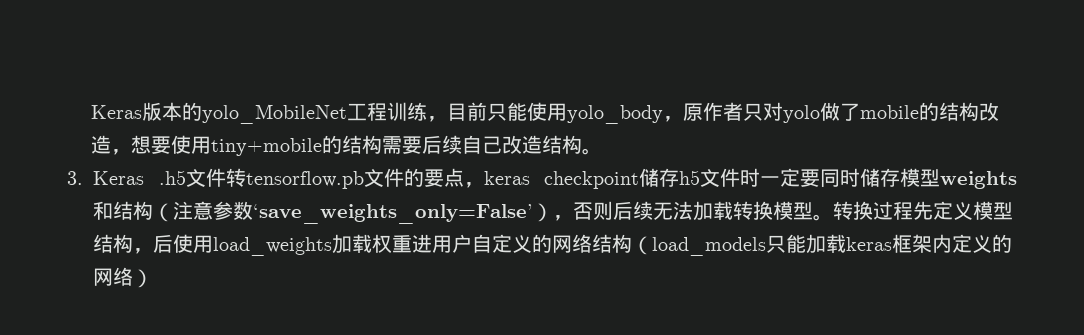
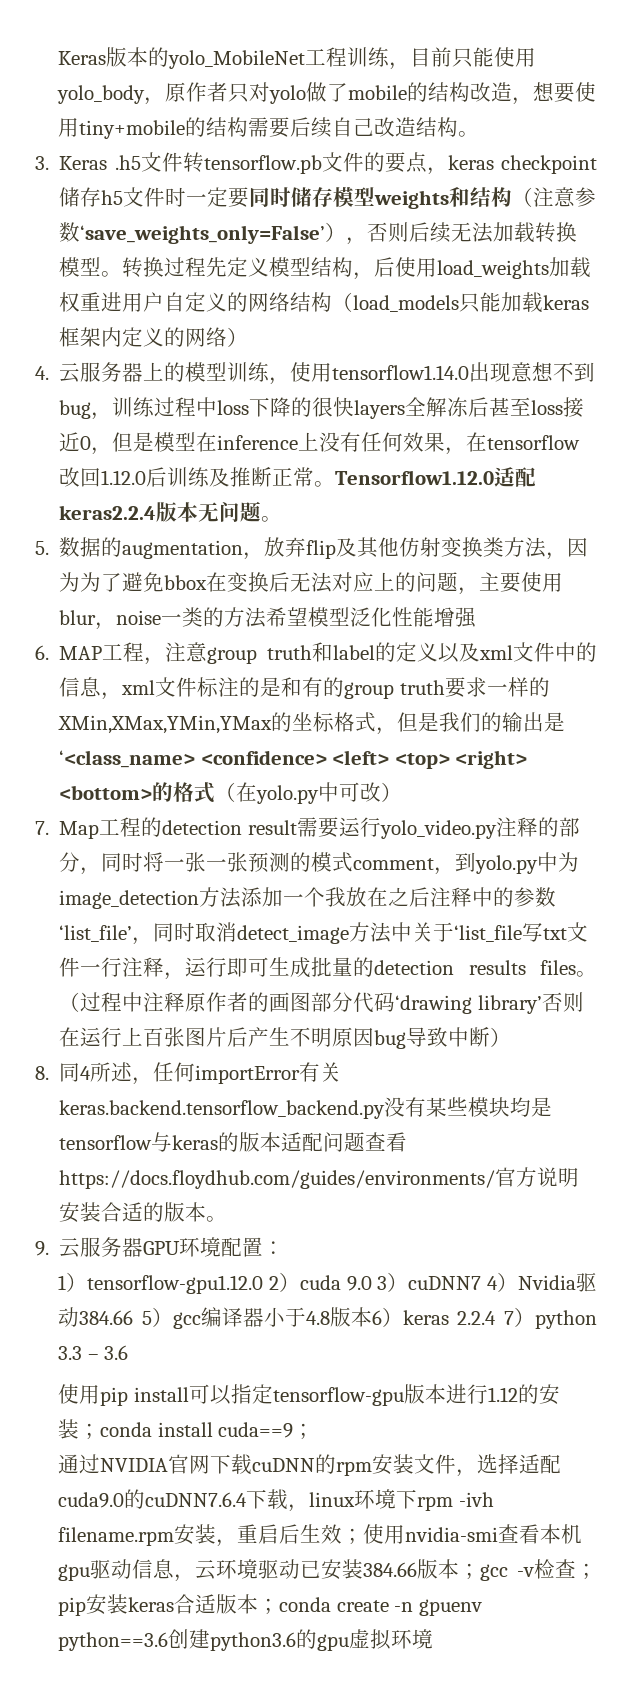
+ 4.云服务器上的模型训练，使用tensorflow1.14.0出现意想不到bug，训练过程中loss下降的很快layers全解冻后甚至loss接近0，但是模型在inference上没有任何效果，在tensorflow改回1.12.0后训练及推断正常。Tensorflow1.12.0适配keras2.2.4版本无问题。
+ 5.数据的augmentation，放弃flip及其他仿射变换类方法，因为为了避免bbox在变换后无法对应上的问题，主要使用blur，noise一类的方法希望模型泛化性能增强
+ 6. MAP工程，注意group truth和label的定义以及xml文件中的信息，xml文件标注的是和有的group truth要求一样的XMin,XMax,YMin,YMax的坐标格式，但是我们的输出是‘<class_name> <confidence> <left> <top> <right> <bottom>的格式（在yolo.py中可改）
+ 7. Map工程的detection result需要运行yolo_video.py注释的部分，同时将一张一张预测的模式comment，到yolo.py中为image_detection方法添加一个我放在之后注释中的参数‘list_file’，同时取消detect_image方法中关于‘list_file写txt文件一行注释，运行即可生成批量的detection results files。（过程中注释原作者的画图部分代码‘drawing library’否则在运行上百张图片后产生不明原因bug导致中断）
+ 8.同4所述，任何importError有关keras.backend.tensorflow_backend.py没有某些模块均是tensorflow与keras的版本适配问题查看https://docs.floydhub.com/guides/environments/官方说明安装合适的版本。
+ 9.云服务器GPU环境配置：
+ 1）tensorflow-gpu1.12.0 2）cuda 9.0 3）cuDNN7 4）Nvidia驱动384.66 5）gcc编译器小于4.8版本6）keras 2.2.4 7）python 3.3 – 3.6
+ 使用pip install可以指定tensorflow-gpu版本进行1.12的安装；conda install cuda==9；
+ 通过NVIDIA官网下载cuDNN的rpm安装文件，选择适配cuda9.0的cuDNN7.6.4下载，linux环境下rpm -ivh filename.rpm安装，重启后生效；使用nvidia-smi查看本机gpu驱动信息，云环境驱动已安装384.66版本；gcc -v检查；pip安装keras合适版本；conda create -n gpuenv python==3.6创建python3.6的gpu虚拟环境

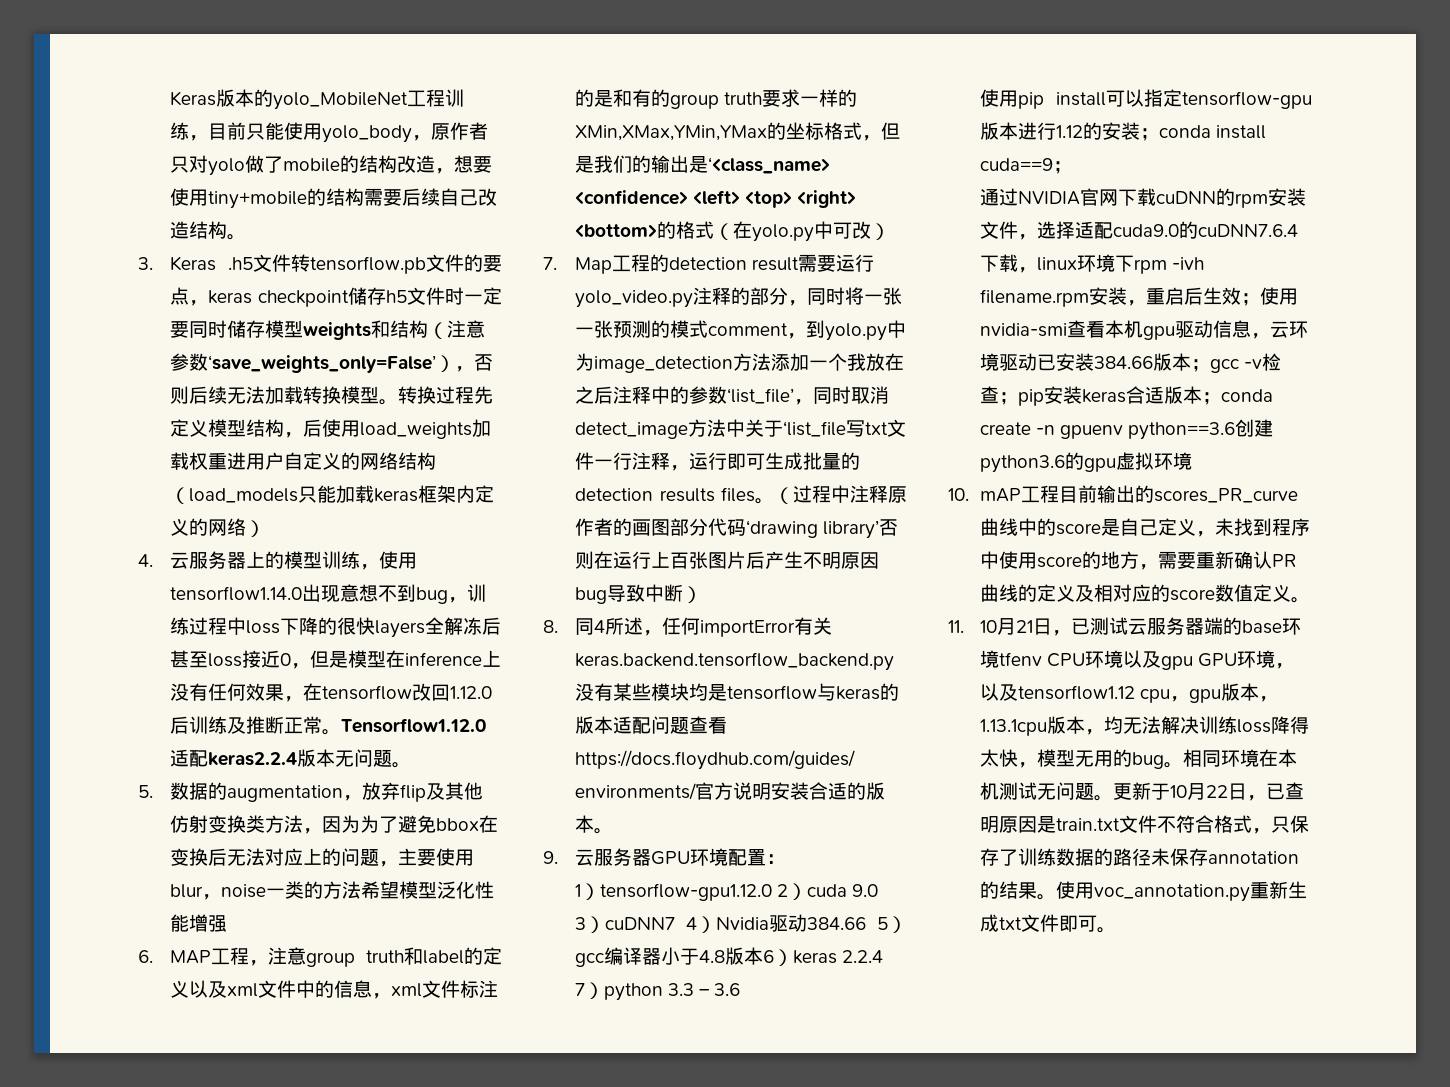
+ 10. mAP工程目前输出的scores_PR_curve曲线中的score是自己定义，未找到程序中使用score的地方，需要重新确认PR曲线的定义及相对应的score数值定义。
+ 11. 10月21日，已测试云服务器端的base环境tfenv CPU环境以及gpu GPU环境，以及tensorflow1.12 cpu，gpu版本，1.13.1cpu版本，均无法解决训练loss降得太快，模型无用的bug。相同环境在本机测试无问题。更新于10月22日，已查明原因是train.txt文件不符合格式，只保存了训练数据的路径未保存annotation的结果。使用voc_annotation.py重新生成txt文件即可。

